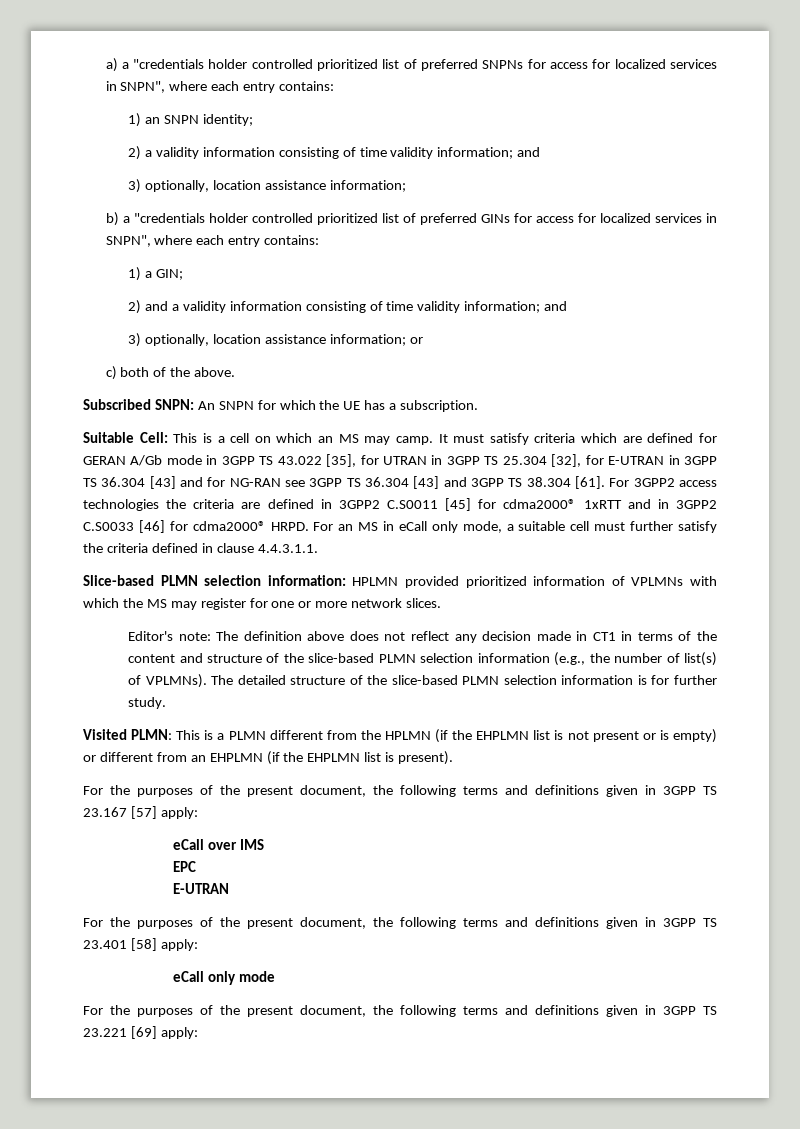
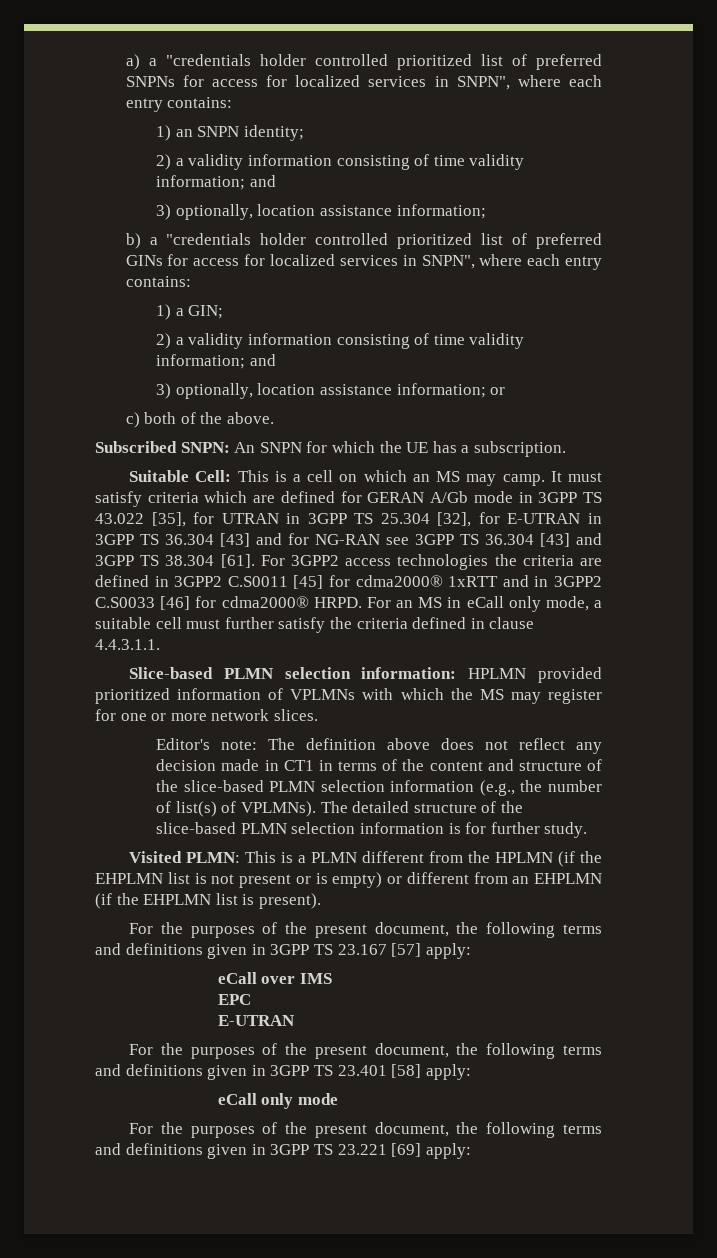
  1) a GIN;
- 2) and a validity information consisting of time validity information; and
+ 2) a validity information consisting of time validity information; and

